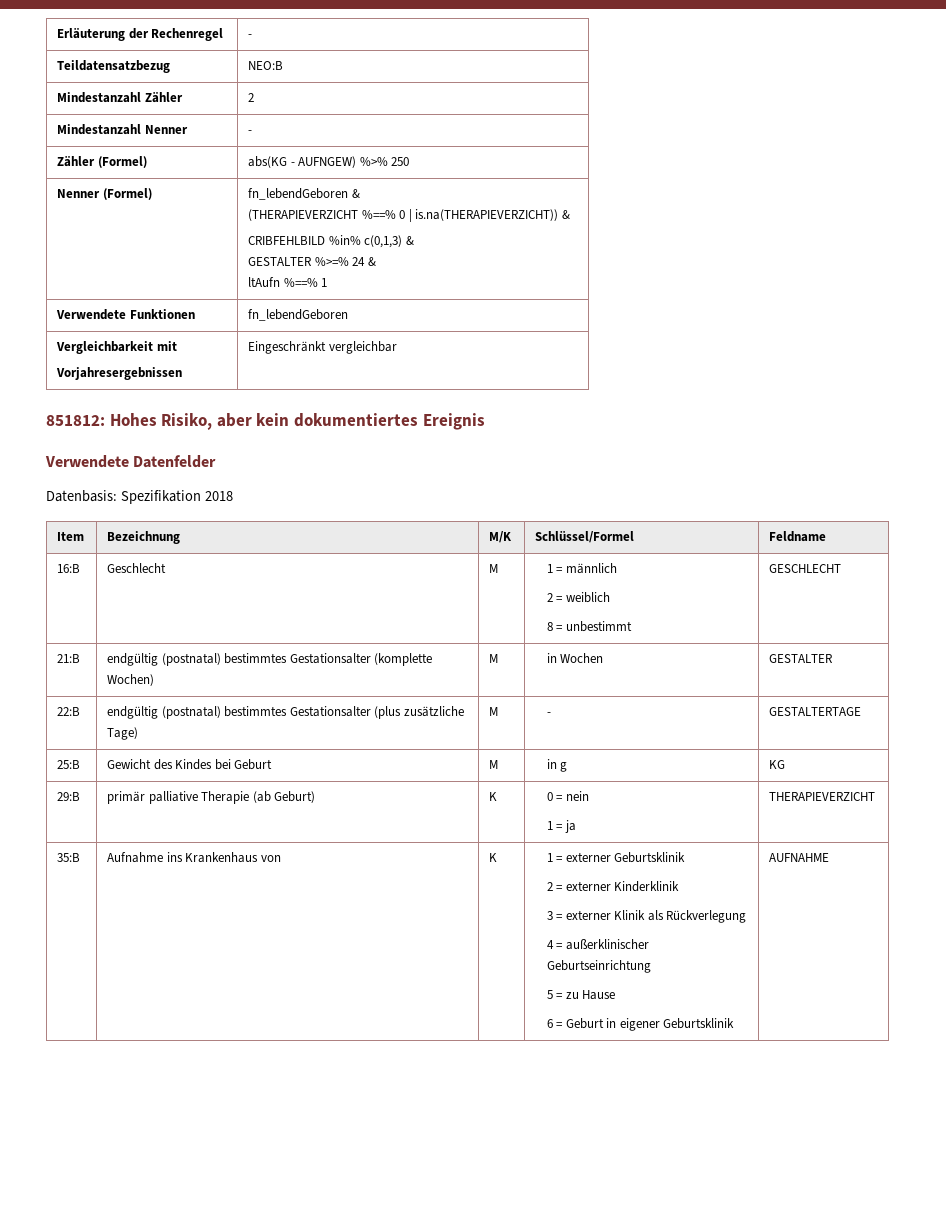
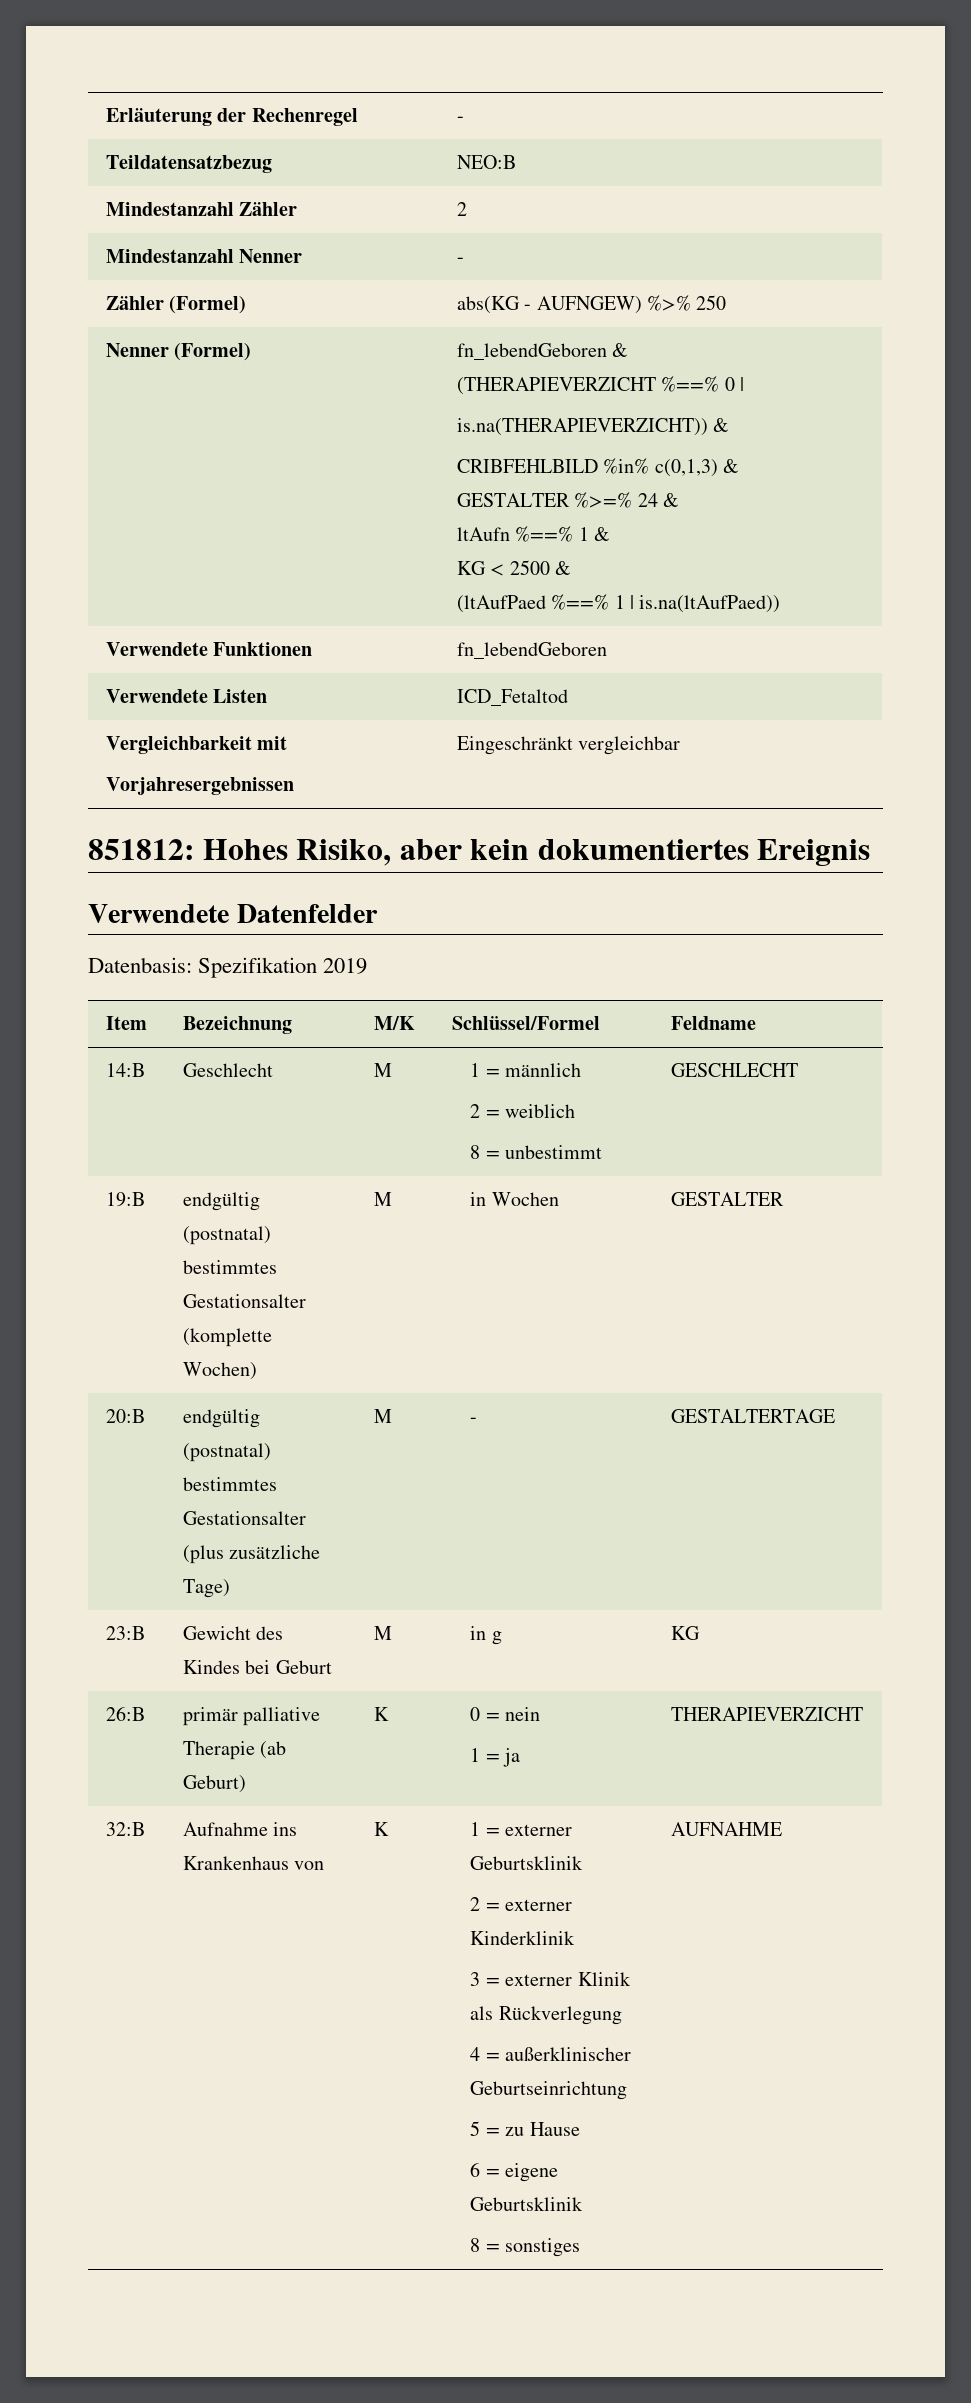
  Nenner (Formel) | fn_lebendGeboren &
- (THERAPIEVERZICHT %==% 0 | is.na(THERAPIEVERZICHT)) &
+ (THERAPIEVERZICHT %==% 0 |
+ is.na(THERAPIEVERZICHT)) &
  CRIBFEHLBILD %in% c(0,1,3) &
  GESTALTER %>=% 24 &
- ltAufn %==% 1
+ ltAufn %==% 1 &
+ KG < 2500 &
+ (ltAufPaed %==% 1 | is.na(ltAufPaed))
+ Verwendete Listen | ICD_Fetaltod
- Datenbasis: Spezifikation 2018
+ Datenbasis: Spezifikation 2019
- 16:B | Geschlecht | M | 1 = männlich
+ 14:B | Geschlecht | M | 1 = männlich
- 21:B | endgültig (postnatal) bestimmtes Gestationsalter (komplette Wochen) | M | in Wochen | GESTALTER
+ 19:B | endgültig (postnatal) bestimmtes Gestationsalter (komplette Wochen) | M | in Wochen | GESTALTER
- 22:B | endgültig (postnatal) bestimmtes Gestationsalter (plus zusätzliche Tage) | M | - | GESTALTERTAGE
+ 20:B | endgültig (postnatal) bestimmtes Gestationsalter (plus zusätzliche Tage) | M | - | GESTALTERTAGE
- 25:B | Gewicht des Kindes bei Geburt | M | in g | KG
+ 23:B | Gewicht des Kindes bei Geburt | M | in g | KG
- 29:B | primär palliative Therapie (ab Geburt) | K | 0 = nein
+ 26:B | primär palliative Therapie (ab Geburt) | K | 0 = nein
- 35:B | Aufnahme ins Krankenhaus von | K | 1 = externer Geburtsklinik
+ 32:B | Aufnahme ins Krankenhaus von | K | 1 = externer Geburtsklinik
  2 = externer Kinderklinik
  3 = externer Klinik als Rückverlegung
  4 = außerklinischer Geburtseinrichtung
  5 = zu Hause
- 6 = Geburt in eigener Geburtsklinik | AUFNAHME
+ 6 = eigene Geburtsklinik
+ 8 = sonstiges | AUFNAHME

